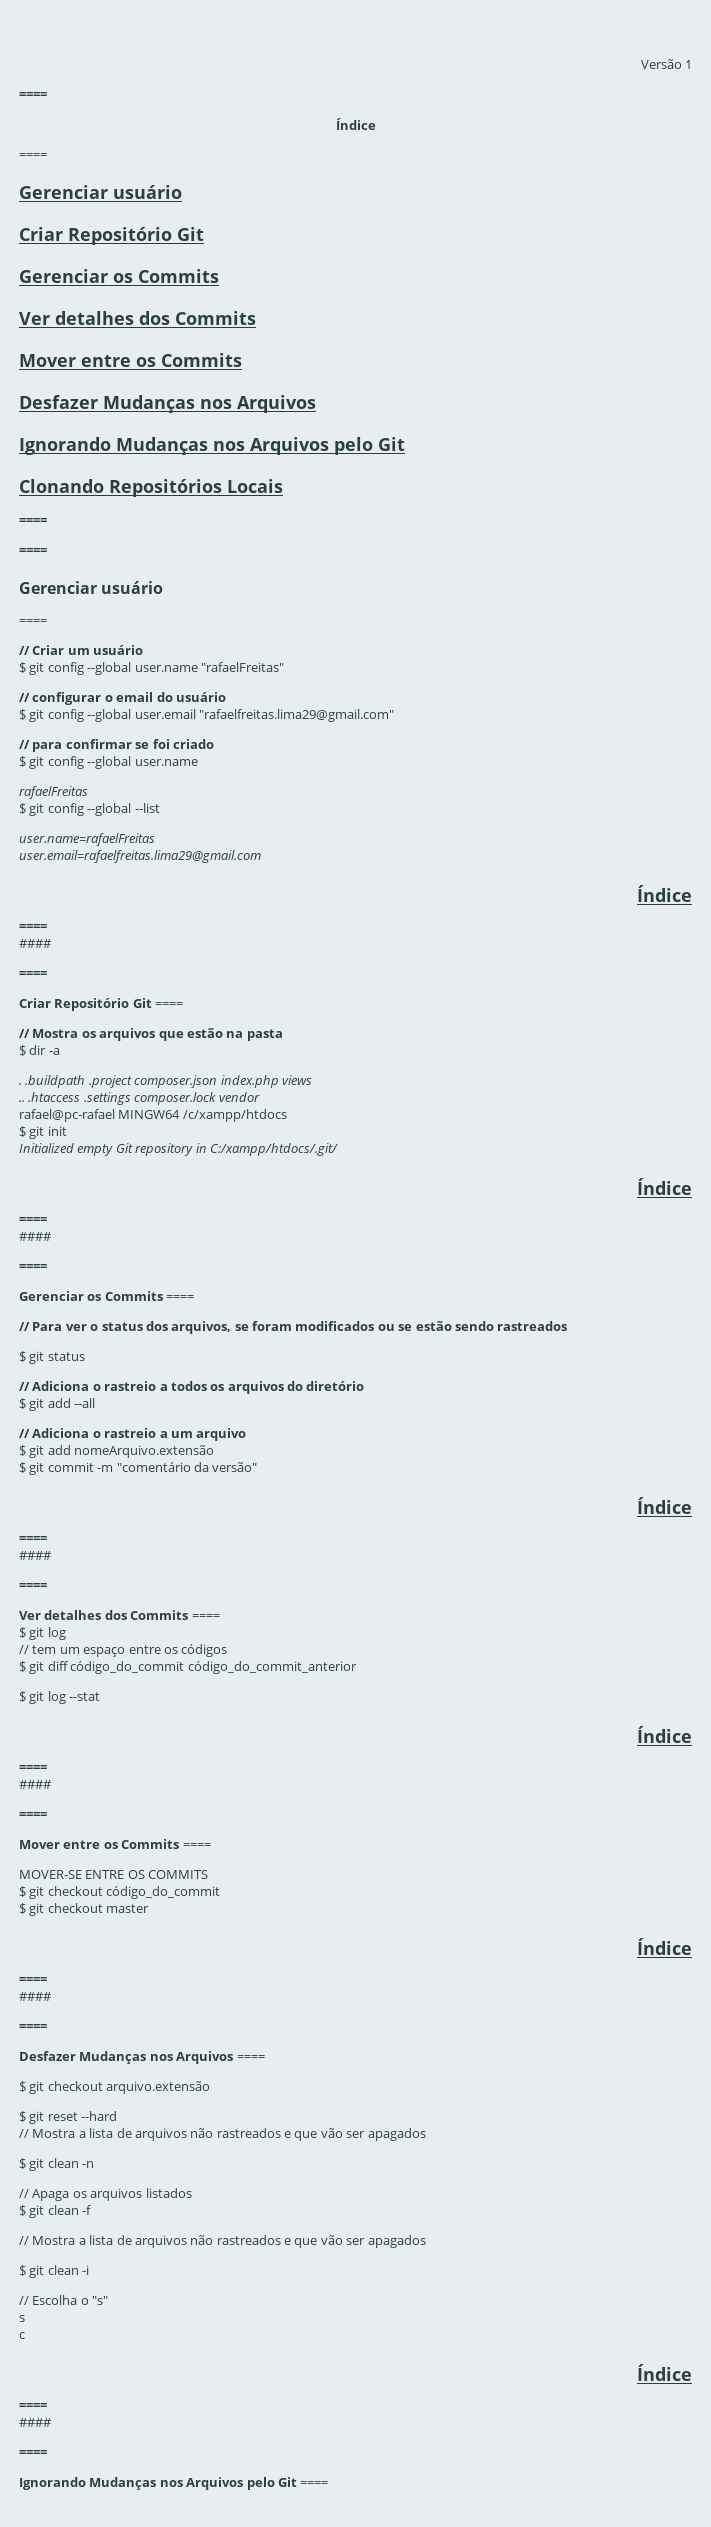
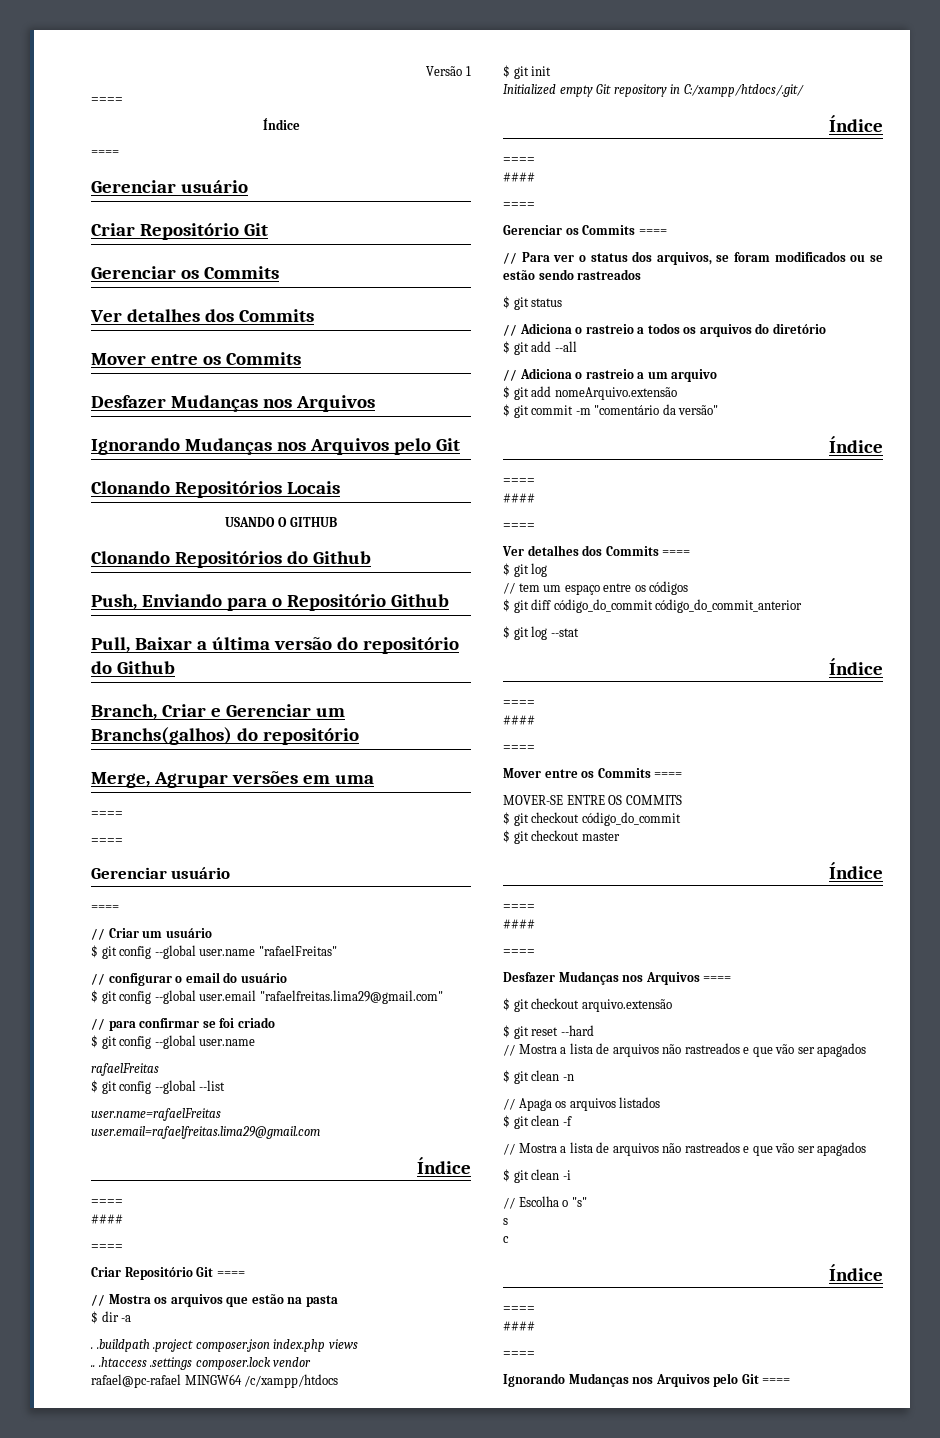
+ USANDO O GITHUB
+ Clonando Repositórios do Github
+ Push, Enviando para o Repositório Github
+ Pull, Baixar a última versão do repositório do Github
+ Branch, Criar e Gerenciar um Branchs(galhos) do repositório
+ Merge, Agrupar versões em uma

